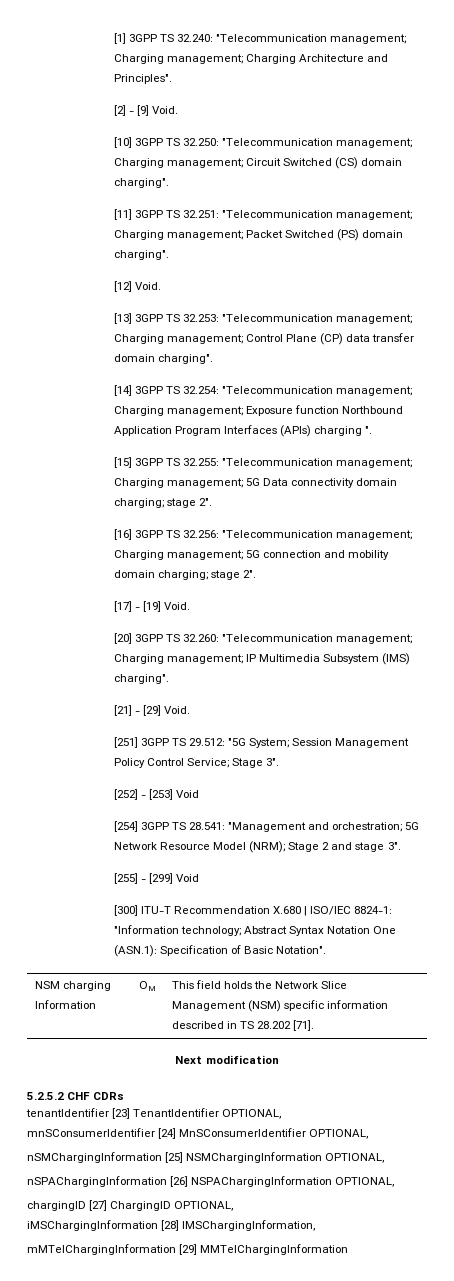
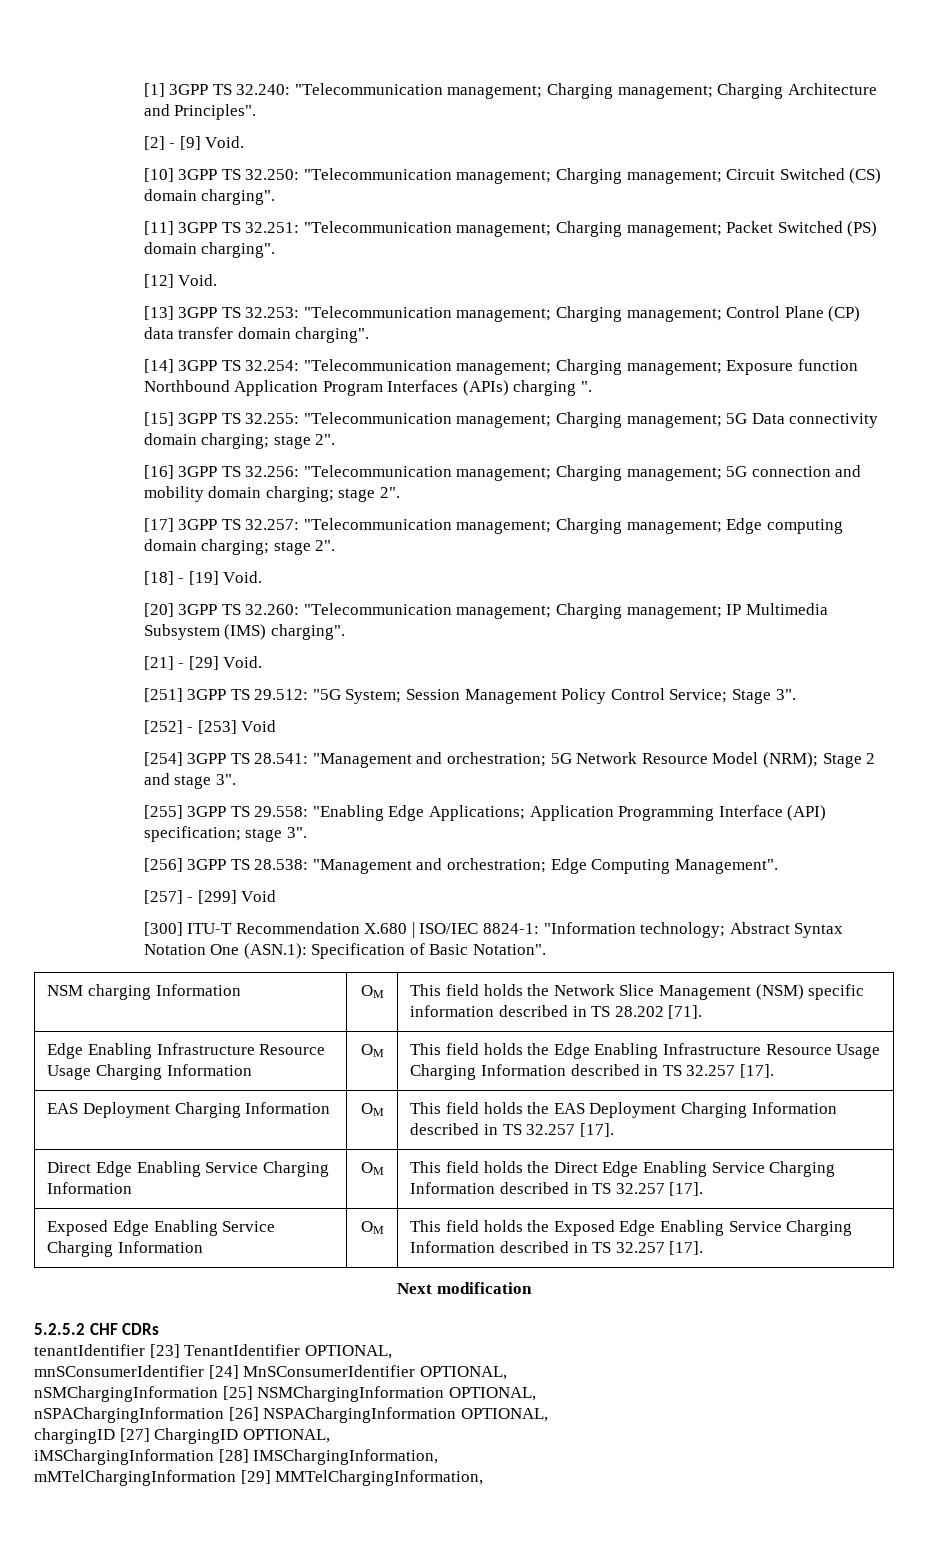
- [17] - [19] Void.
+ [17] 3GPP TS 32.257: "Telecommunication management; Charging management; Edge computing domain charging; stage 2".
+ [18] - [19] Void.
- [255] - [299] Void
+ [255] 3GPP TS 29.558: "Enabling Edge Applications; Application Programming Interface (API) specification; stage 3".
+ [256] 3GPP TS 28.538: "Management and orchestration; Edge Computing Management".
+ [257] - [299] Void
+ Edge Enabling Infrastructure Resource Usage Charging Information | OM | This field holds the Edge Enabling Infrastructure Resource Usage Charging Information described in TS 32.257 [17].
+ EAS Deployment Charging Information | OM | This field holds the EAS Deployment Charging Information described in TS 32.257 [17].
+ Direct Edge Enabling Service Charging Information | OM | This field holds the Direct Edge Enabling Service Charging Information described in TS 32.257 [17].
+ Exposed Edge Enabling Service Charging Information | OM | This field holds the Exposed Edge Enabling Service Charging Information described in TS 32.257 [17].
- mMTelChargingInformation [29] MMTelChargingInformation
+ mMTelChargingInformation [29] MMTelChargingInformation,

